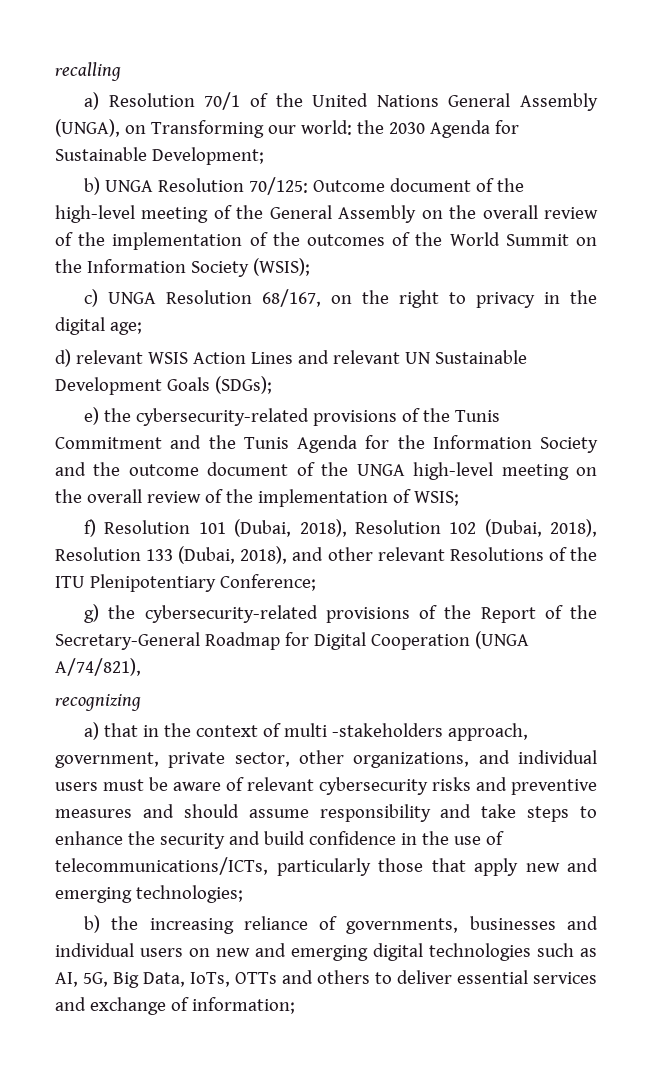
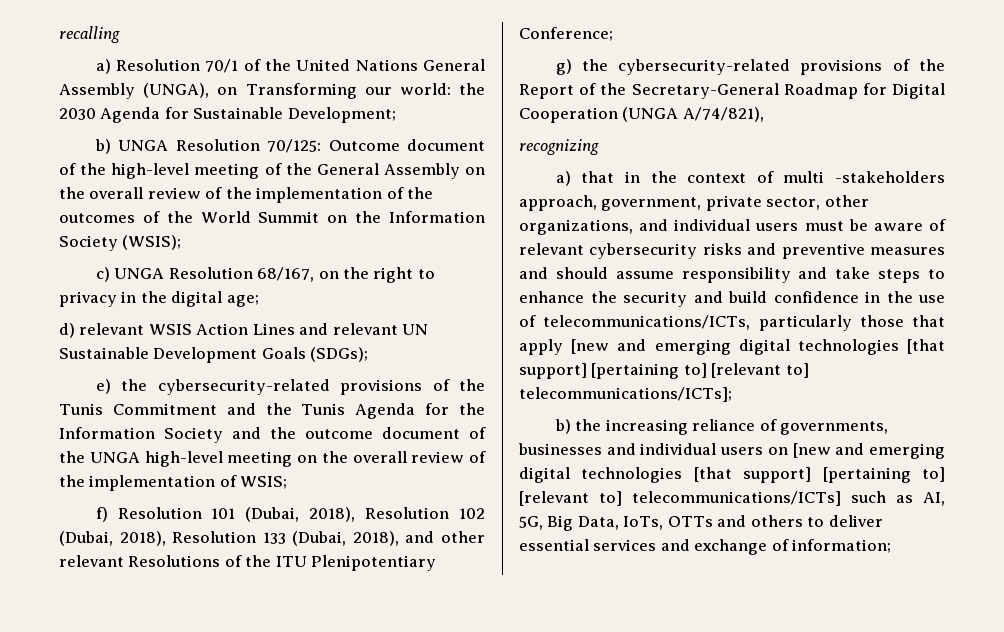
- a) that in the context of multi -stakeholders approach, government, private sector, other organizations, and individual users must be aware of relevant cybersecurity risks and preventive measures and should assume responsibility and take steps to enhance the security and build confidence in the use of telecommunications/ICTs, particularly those that apply new and emerging technologies;
+ a) that in the context of multi -stakeholders approach, government, private sector, other organizations, and individual users must be aware of relevant cybersecurity risks and preventive measures and should assume responsibility and take steps to enhance the security and build confidence in the use of telecommunications/ICTs, particularly those that apply [new and emerging digital technologies [that support] [pertaining to] [relevant to] telecommunications/ICTs];
- b) the increasing reliance of governments, businesses and individual users on new and emerging digital technologies such as AI, 5G, Big Data, IoTs, OTTs and others to deliver essential services and exchange of information;
+ b) the increasing reliance of governments, businesses and individual users on [new and emerging digital technologies [that support] [pertaining to] [relevant to] telecommunications/ICTs] such as AI, 5G, Big Data, IoTs, OTTs and others to deliver essential services and exchange of information;

